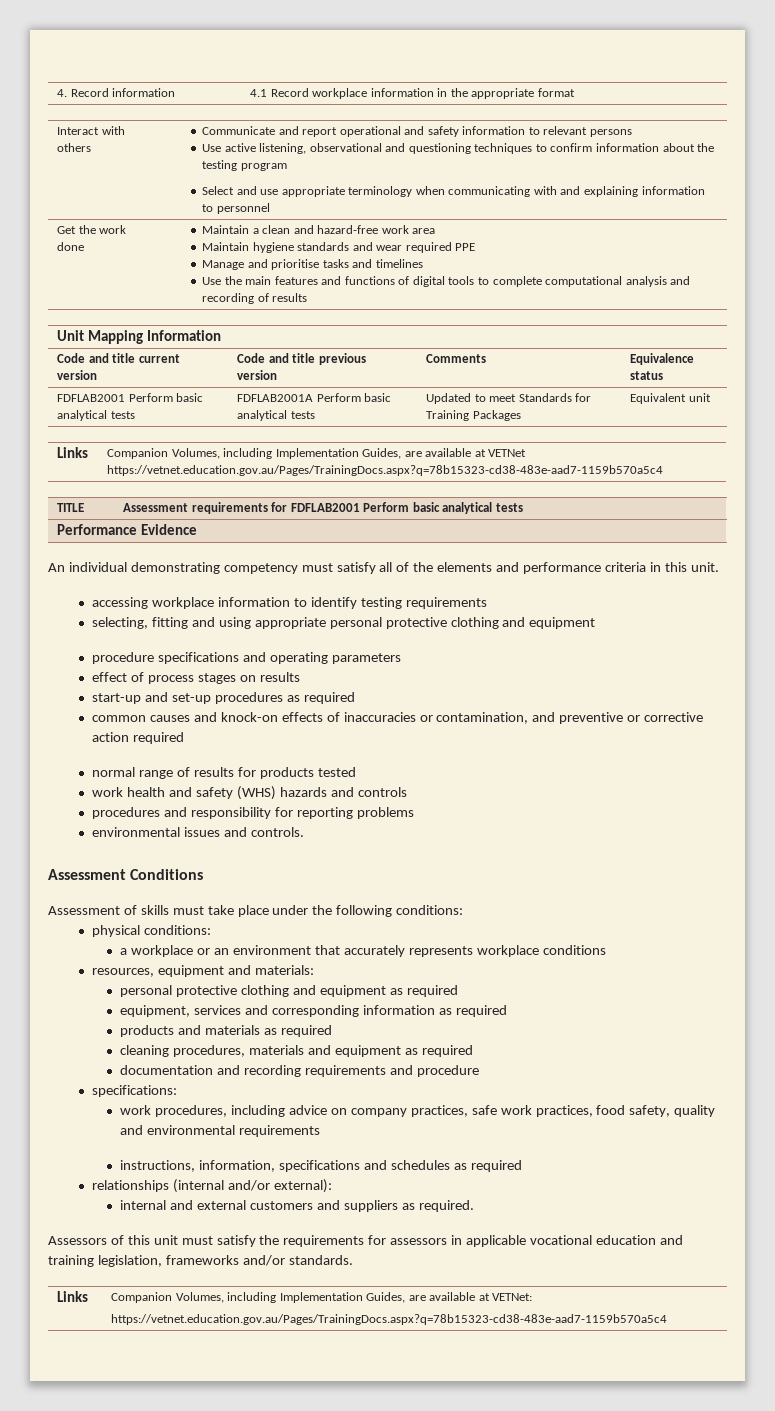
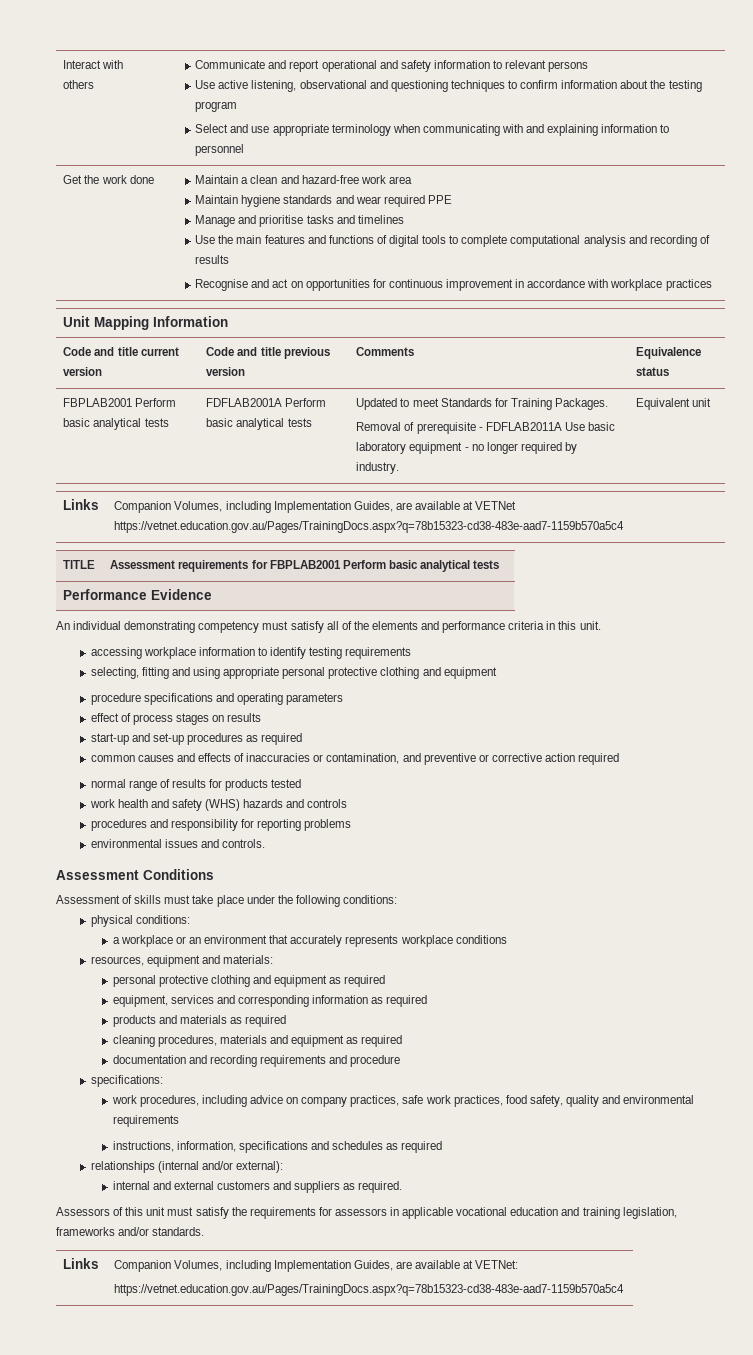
- 4. Record information | 4.1 Record workplace information in the appropriate format
+ Recognise and act on opportunities for continuous improvement in accordance with workplace practices
- FDFLAB2001 Perform basic analytical tests | FDFLAB2001A Perform basic analytical tests | Updated to meet Standards for Training Packages | Equivalent unit
+ FBPLAB2001 Perform basic analytical tests | FDFLAB2001A Perform basic analytical tests | Updated to meet Standards for Training Packages.
+ Removal of prerequisite - FDFLAB2011A Use basic laboratory equipment - no longer required by industry. | Equivalent unit
- TITLE | Assessment requirements for FDFLAB2001 Perform basic analytical tests
+ TITLE | Assessment requirements for FBPLAB2001 Perform basic analytical tests
- common causes and knock-on effects of inaccuracies or contamination, and preventive or corrective action required
+ common causes and effects of inaccuracies or contamination, and preventive or corrective action required

